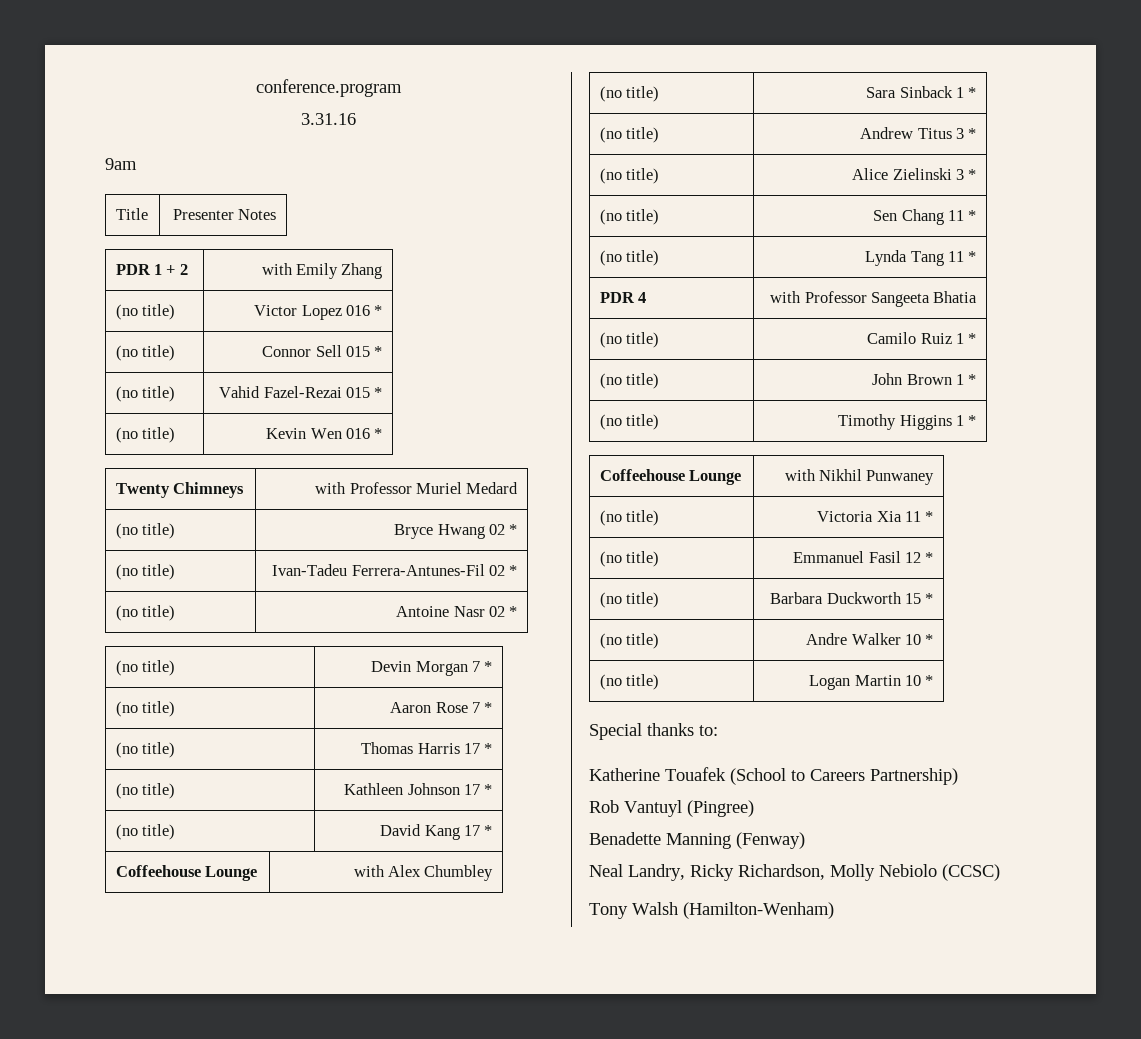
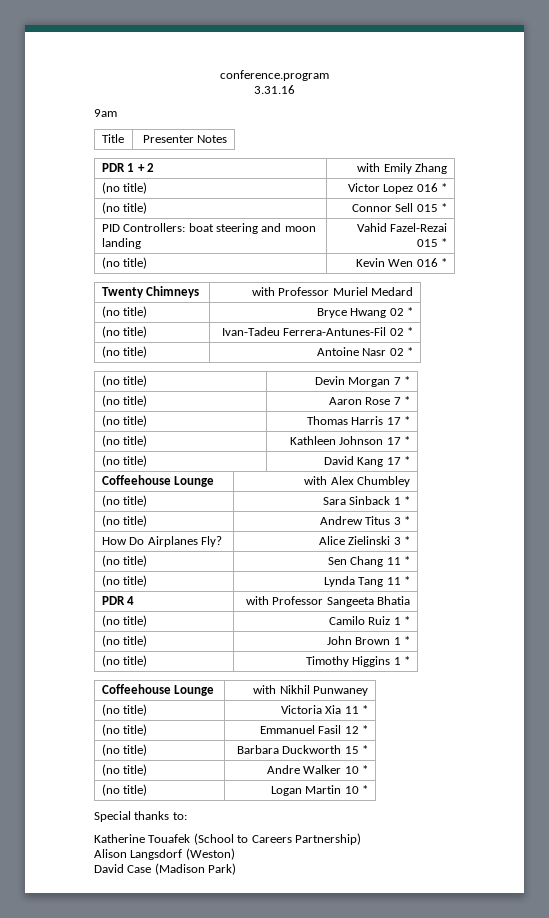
- (no title) | Vahid Fazel-Rezai 015 *
+ PID Controllers: boat steering and moon landing | Vahid Fazel-Rezai 015 *
- (no title) | Alice Zielinski 3 *
+ How Do Airplanes Fly? | Alice Zielinski 3 *
- Rob Vantuyl (Pingree)
- Benadette Manning (Fenway)
- Neal Landry, Ricky Richardson, Molly Nebiolo (CCSC)
- Tony Walsh (Hamilton-Wenham)
+ Alison Langsdorf (Weston)
+ David Case (Madison Park)

